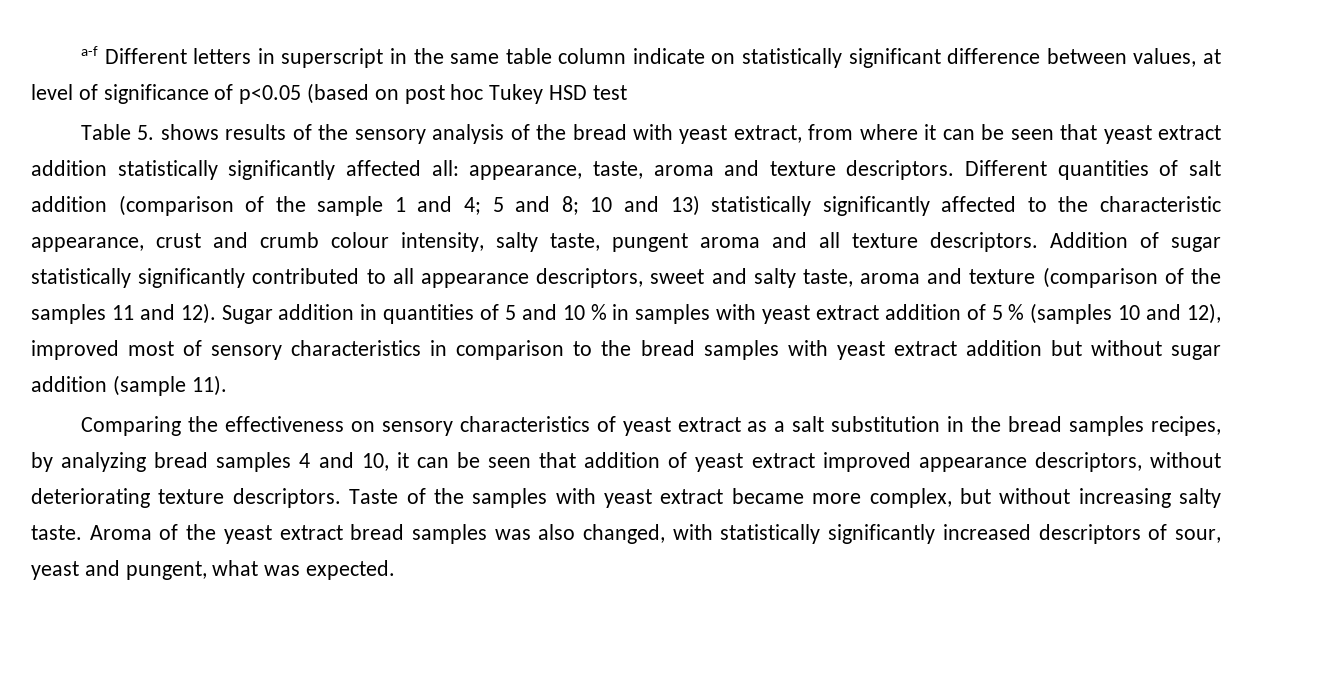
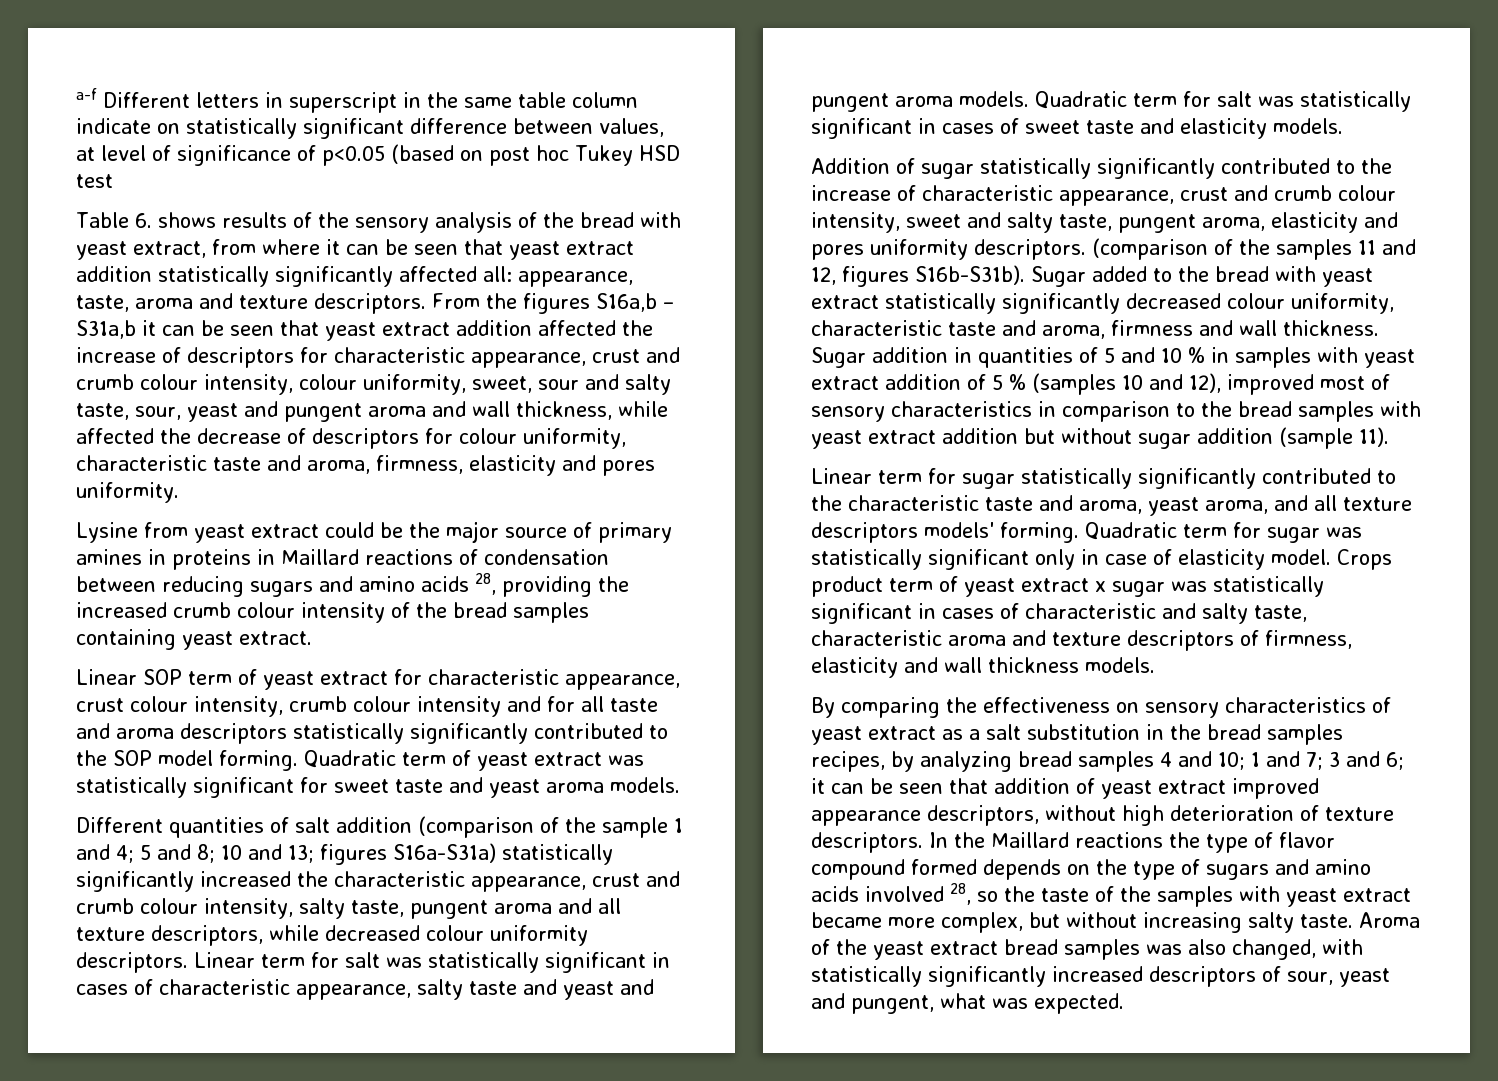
- Table 5. shows results of the sensory analysis of the bread with yeast extract, from where it can be seen that yeast extract addition statistically significantly affected all: appearance, taste, aroma and texture descriptors. Different quantities of salt addition (comparison of the sample 1 and 4; 5 and 8; 10 and 13) statistically significantly affected to the characteristic appearance, crust and crumb colour intensity, salty taste, pungent aroma and all texture descriptors. Addition of sugar statistically significantly contributed to all appearance descriptors, sweet and salty taste, aroma and texture (comparison of the samples 11 and 12).
+ Table 6. shows results of the sensory analysis of the bread with yeast extract, from where it can be seen that yeast extract addition statistically significantly affected all: appearance, taste, aroma and texture descriptors. From the figures S16a,b – S31a,b it can be seen that yeast extract addition affected the increase of descriptors for characteristic appearance, crust and crumb colour intensity, colour uniformity, sweet, sour and salty taste, sour, yeast and pungent aroma and wall thickness, while affected the decrease of descriptors for colour uniformity, characteristic taste and aroma, firmness, elasticity and pores uniformity.
+ Lysine from yeast extract could be the major source of primary amines in proteins in Maillard reactions of condensation between reducing sugars and amino acids 28, providing the increased crumb colour intensity of the bread samples containing yeast extract.
+ Linear SOP term of yeast extract for characteristic appearance, crust colour intensity, crumb colour intensity and for all taste and aroma descriptors statistically significantly contributed to the SOP model forming. Quadratic term of yeast extract was statistically significant for sweet taste and yeast aroma models.
+ Different quantities of salt addition (comparison of the sample 1 and 4; 5 and 8; 10 and 13; figures S16a-S31a) statistically significantly increased the characteristic appearance, crust and crumb colour intensity, salty taste, pungent aroma and all texture descriptors, while decreased colour uniformity descriptors. Linear term for salt was statistically significant in cases of characteristic appearance, salty taste and yeast and pungent aroma models. Quadratic term for salt was statistically significant in cases of sweet taste and elasticity models.
+ Addition of sugar statistically significantly contributed to the increase of characteristic appearance, crust and crumb colour intensity, sweet and salty taste, pungent aroma, elasticity and pores uniformity descriptors. (comparison of the samples 11 and 12, figures S16b-S31b). Sugar added to the bread with yeast extract statistically significantly decreased colour uniformity, characteristic taste and aroma, firmness and wall thickness.
- Comparing the effectiveness on sensory characteristics of yeast extract as a salt substitution in the bread samples recipes, by analyzing bread samples 4 and 10, it can be seen that addition of yeast extract improved appearance descriptors, without deteriorating texture descriptors. Taste of the samples with yeast extract became more complex, but without increasing salty taste.
+ Linear term for sugar statistically significantly contributed to the characteristic taste and aroma, yeast aroma, and all texture descriptors models' forming. Quadratic term for sugar was statistically significant only in case of elasticity model. Crops product term of yeast extract x sugar was statistically significant in cases of characteristic and salty taste, characteristic aroma and texture descriptors of firmness, elasticity and wall thickness models.
+ By comparing the effectiveness on sensory characteristics of yeast extract as a salt substitution in the bread samples recipes, by analyzing bread samples 4 and 10; 1 and 7; 3 and 6; it can be seen that addition of yeast extract improved appearance descriptors, without high deterioration of texture descriptors. In the Maillard reactions the type of flavor compound formed depends on the type of sugars and amino acids involved 28, so the taste of the samples with yeast extract became more complex, but without increasing salty taste.

